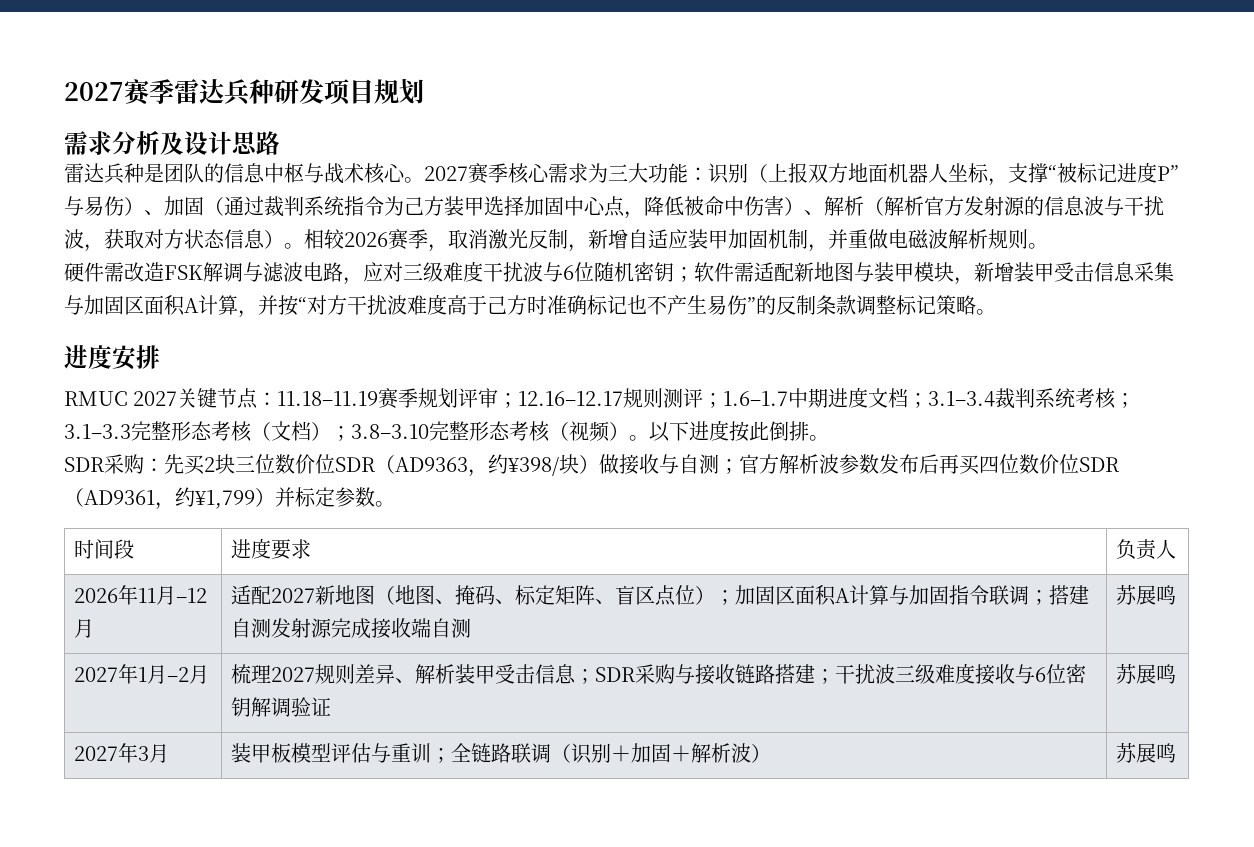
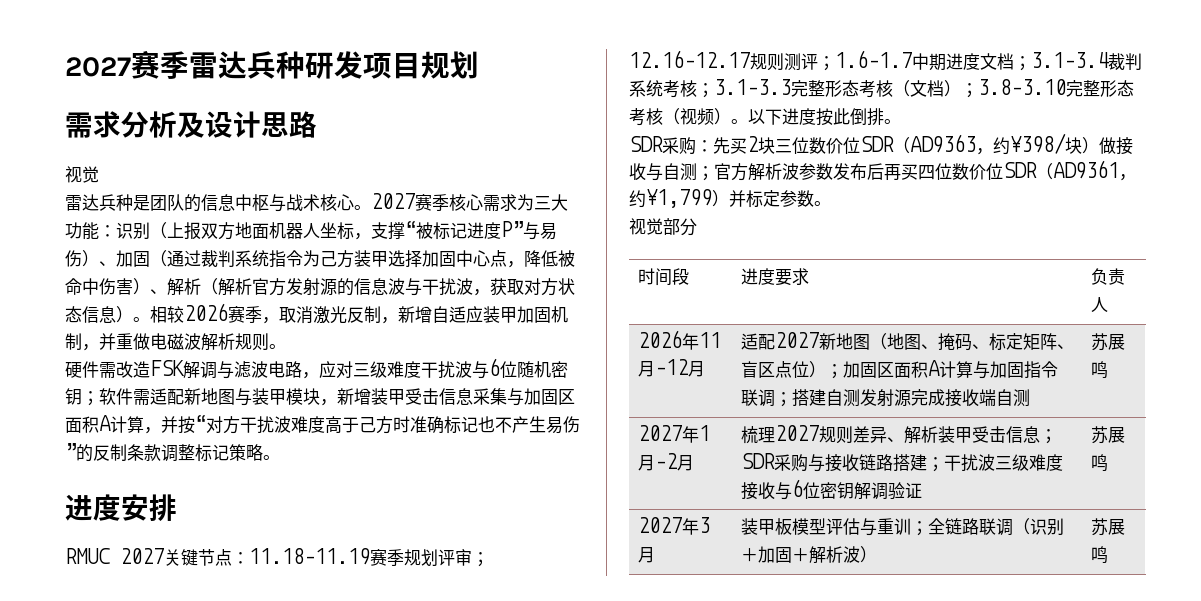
  需求分析及设计思路
+ 视觉
+ 视觉部分

